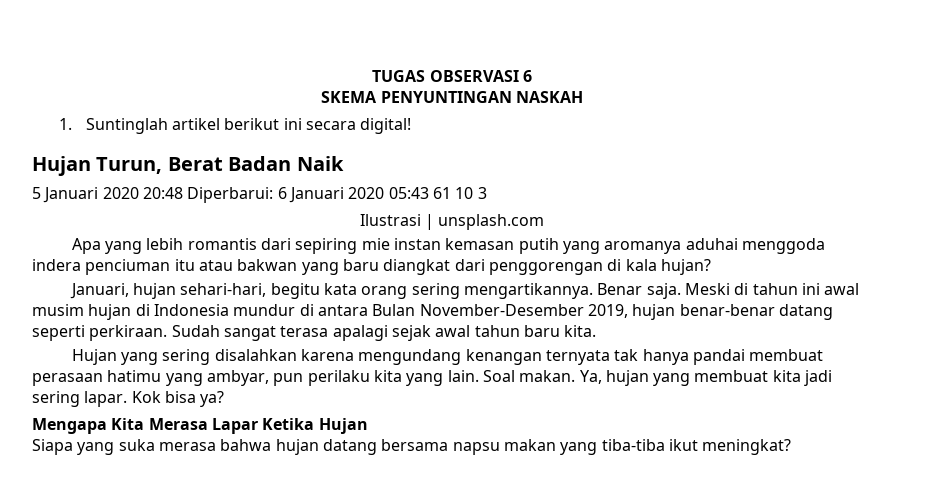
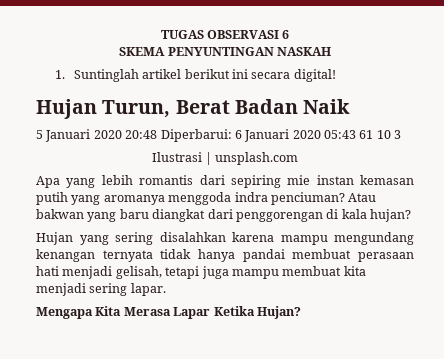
- Apa yang lebih romantis dari sepiring mie instan kemasan putih yang aromanya aduhai menggoda indera penciuman itu atau bakwan yang baru diangkat dari penggorengan di kala hujan?
+ Apa yang lebih romantis dari sepiring mie instan kemasan putih yang aromanya menggoda indra penciuman? Atau bakwan yang baru diangkat dari penggorengan di kala hujan?
- Januari, hujan sehari-hari, begitu kata orang sering mengartikannya. Benar saja. Meski di tahun ini awal musim hujan di Indonesia mundur di antara Bulan November-Desember 2019, hujan benar-benar datang seperti perkiraan. Sudah sangat terasa apalagi sejak awal tahun baru kita.
- Hujan yang sering disalahkan karena mengundang kenangan ternyata tak hanya pandai membuat perasaan hatimu yang ambyar, pun perilaku kita yang lain. Soal makan. Ya, hujan yang membuat kita jadi sering lapar. Kok bisa ya?
+ Hujan yang sering disalahkan karena mampu mengundang kenangan ternyata tidak hanya pandai membuat perasaan hati menjadi gelisah, tetapi juga mampu membuat kita menjadi sering lapar.
- Mengapa Kita Merasa Lapar Ketika Hujan
- Siapa yang suka merasa bahwa hujan datang bersama napsu makan yang tiba-tiba ikut meningkat?
+ Mengapa Kita Merasa Lapar Ketika Hujan?

